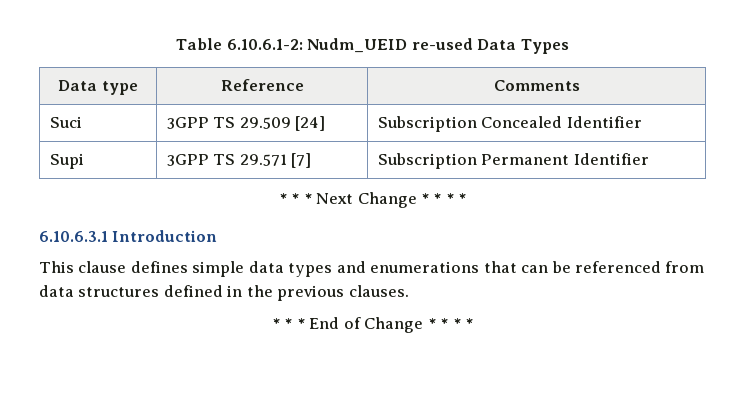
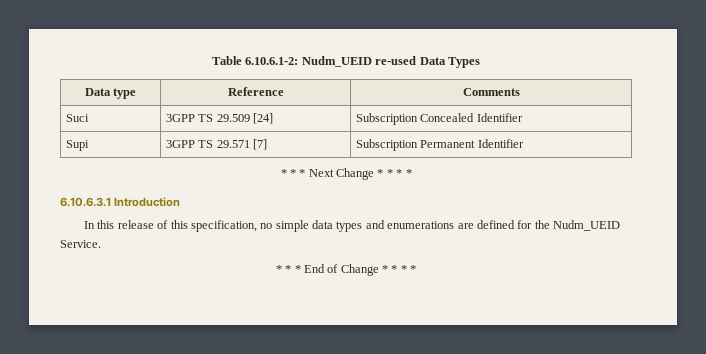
- This clause defines simple data types and enumerations that can be referenced from data structures defined in the previous clauses.
+ In this release of this specification, no simple data types and enumerations are defined for the Nudm_UEID Service.

